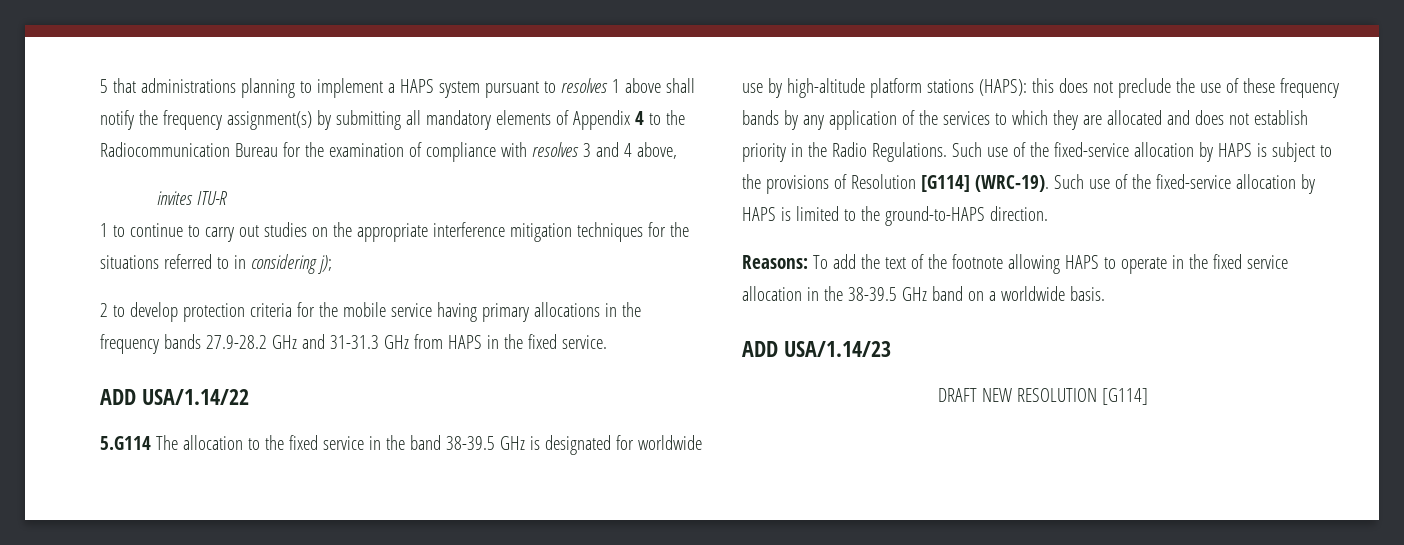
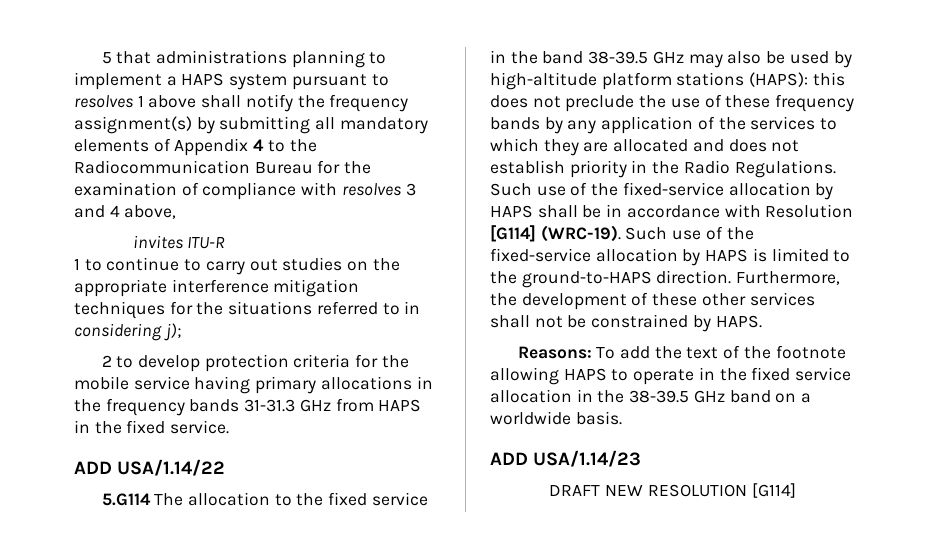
- 2 to develop protection criteria for the mobile service having primary allocations in the frequency bands 27.9-28.2 GHz and 31-31.3 GHz from HAPS in the fixed service.
+ 2 to develop protection criteria for the mobile service having primary allocations in the frequency bands 31-31.3 GHz from HAPS in the fixed service.
- 5.G114 The allocation to the fixed service in the band 38-39.5 GHz is designated for worldwide use by high-altitude platform stations (HAPS): this does not preclude the use of these frequency bands by any application of the services to which they are allocated and does not establish priority in the Radio Regulations.
+ 5.G114 The allocation to the fixed service in the band 38-39.5 GHz may also be used by high-altitude platform stations (HAPS): this does not preclude the use of these frequency bands by any application of the services to which they are allocated and does not establish priority in the Radio Regulations.
- Such use of the fixed-service allocation by HAPS is subject to the provisions of Resolution [G114] (WRC-19).
+ Such use of the fixed-service allocation by HAPS shall be in accordance with Resolution [G114] (WRC-19).
+ Furthermore, the development of these other services shall not be constrained by HAPS.

